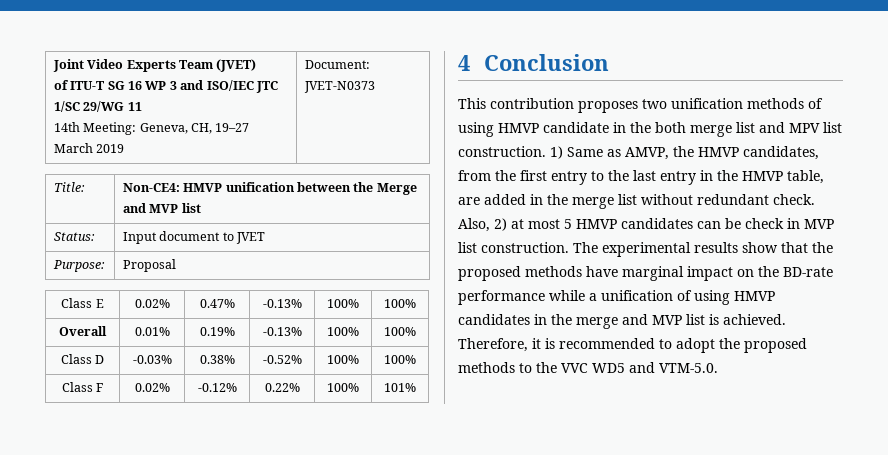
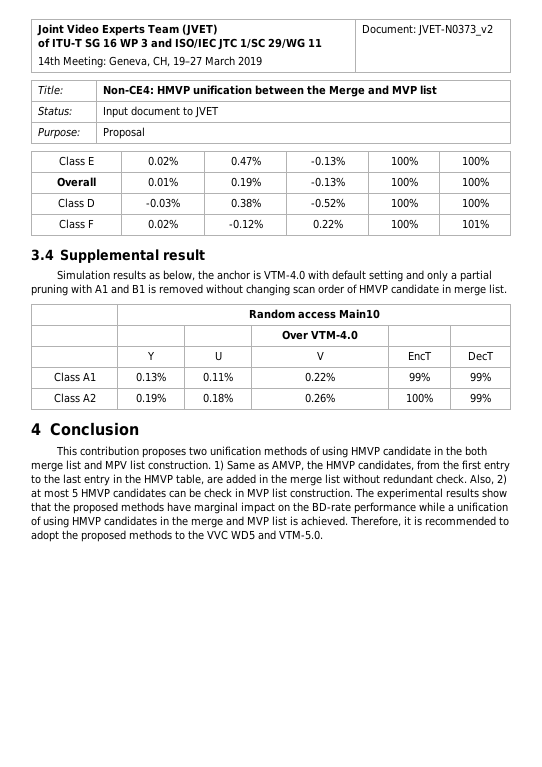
  Joint Video Experts Team (JVET)
  of ITU-T SG 16 WP 3 and ISO/IEC JTC 1/SC 29/WG 11
- 14th Meeting: Geneva, CH, 19–27 March 2019 | Document: JVET-N0373
+ 14th Meeting: Geneva, CH, 19–27 March 2019 | Document: JVET-N0373_v2
+ 3.4 Supplemental result
+ Simulation results as below, the anchor is VTM-4.0 with default setting and only a partial pruning with A1 and B1 is removed without changing scan order of HMVP candidate in merge list.
+ | Random access Main10
+ | | | Over VTM-4.0 | |
+ | Y | U | V | EncT | DecT
+ Class A1 | 0.13% | 0.11% | 0.22% | 99% | 99%
+ Class A2 | 0.19% | 0.18% | 0.26% | 100% | 99%

